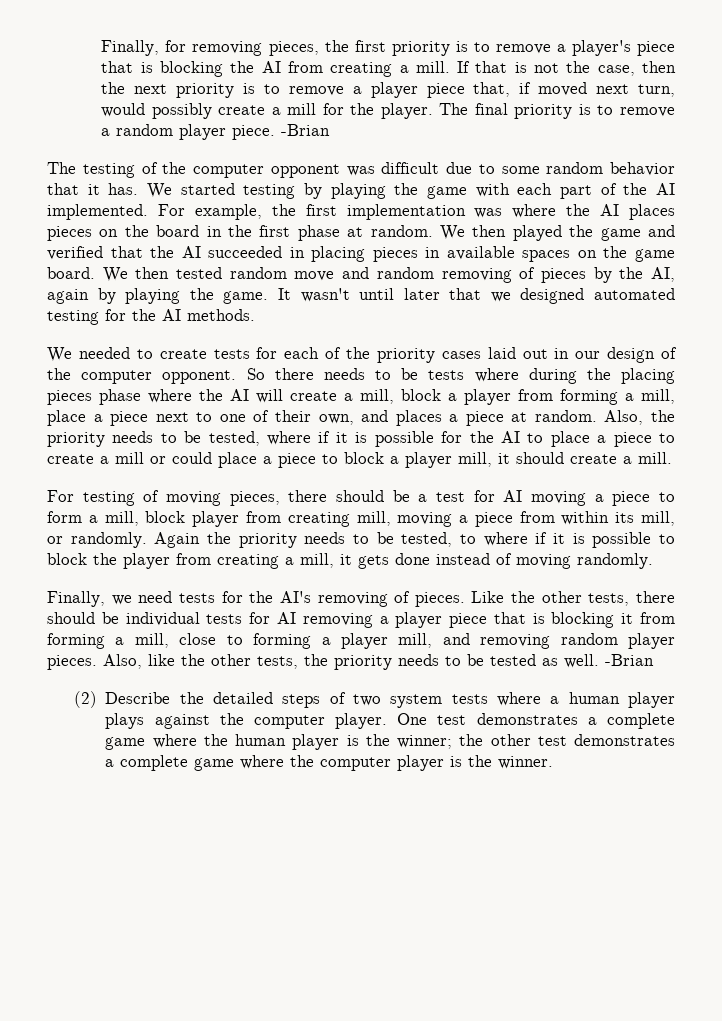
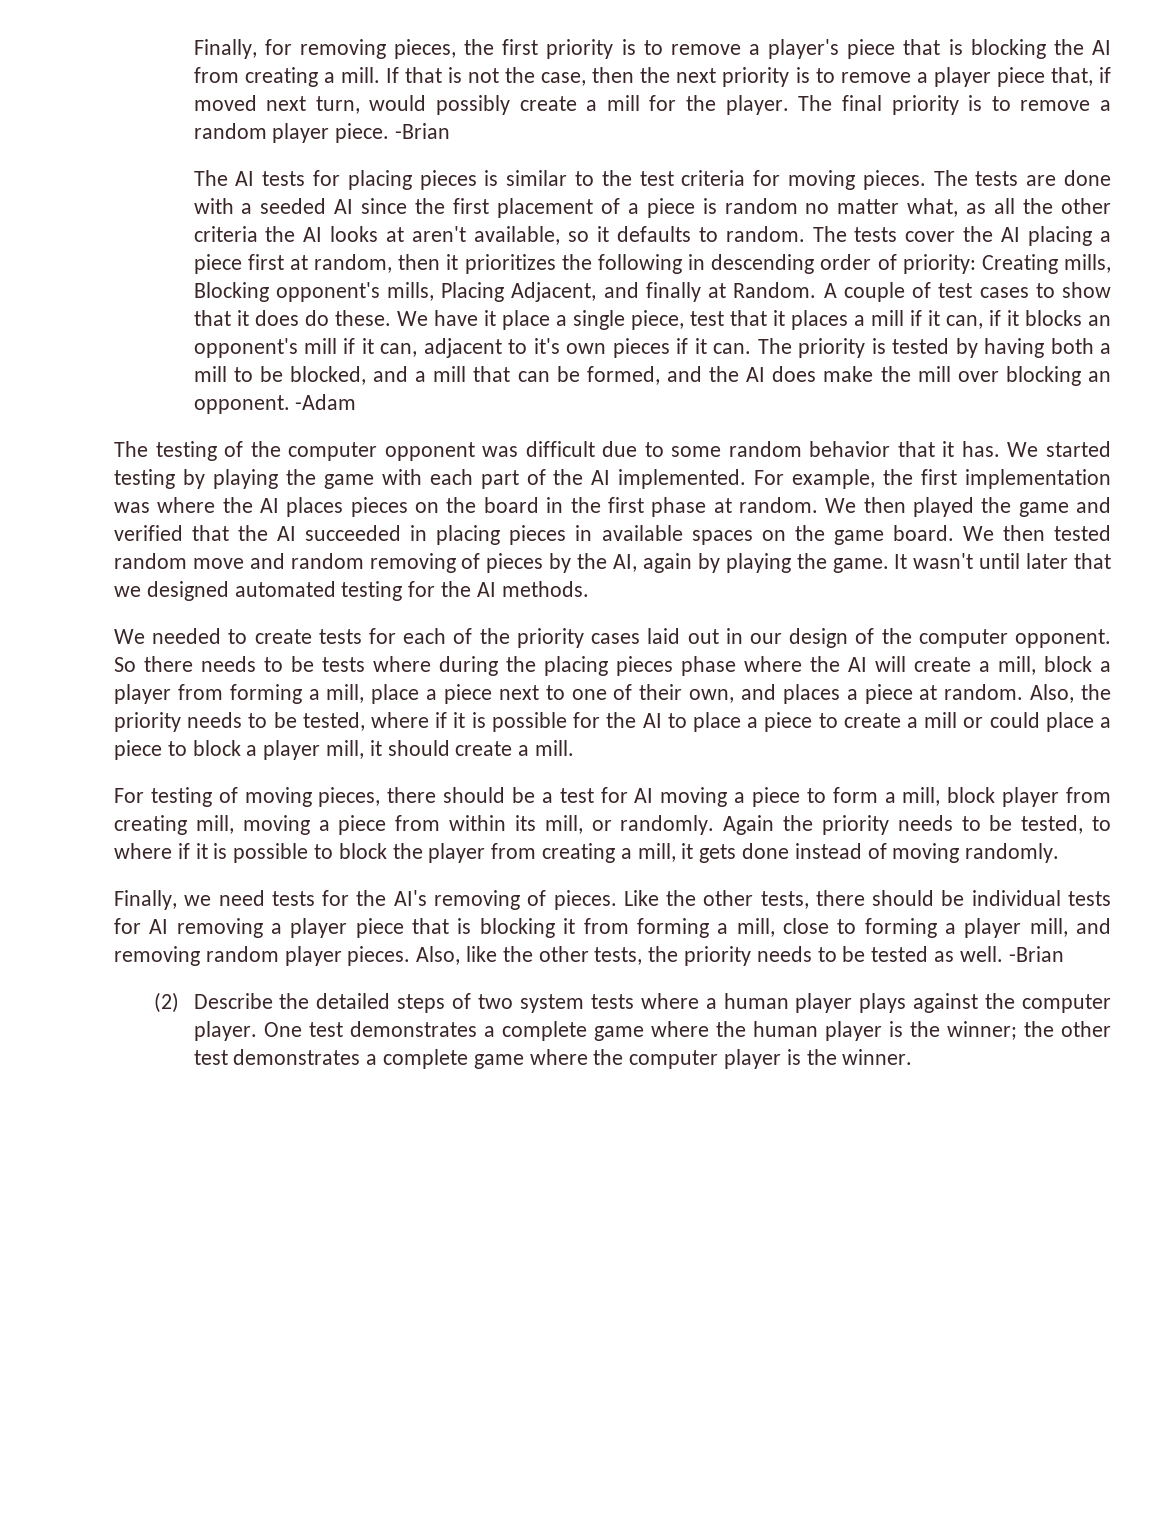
+ The AI tests for placing pieces is similar to the test criteria for moving pieces. The tests are done with a seeded AI since the first placement of a piece is random no matter what, as all the other criteria the AI looks at aren't available, so it defaults to random. The tests cover the AI placing a piece first at random, then it prioritizes the following in descending order of priority: Creating mills, Blocking opponent's mills, Placing Adjacent, and finally at Random. A couple of test cases to show that it does do these. We have it place a single piece, test that it places a mill if it can, if it blocks an opponent's mill if it can, adjacent to it's own pieces if it can. The priority is tested by having both a mill to be blocked, and a mill that can be formed, and the AI does make the mill over blocking an opponent. -Adam

